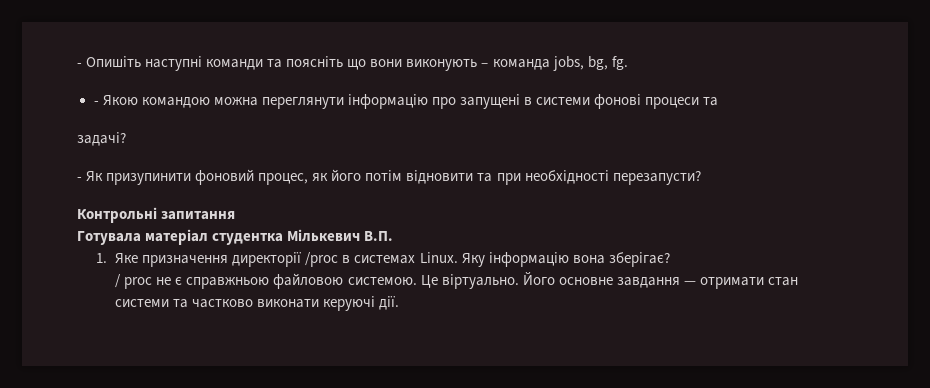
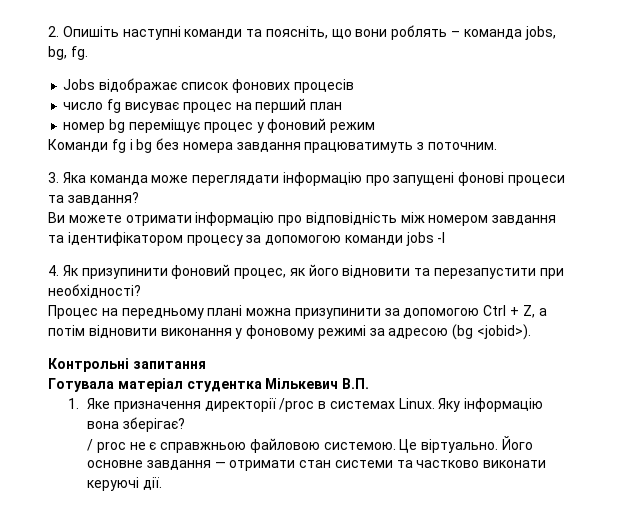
- - Опишіть наступні команди та поясніть що вони виконують – команда jobs, bg, fg.
+ 2. Опишіть наступні команди та поясніть, що вони роблять – команда jobs, bg, fg.
- - Якою командою можна переглянути інформацію про запущені в системи фонові процеси та
- задачі?
- - Як призупинити фоновий процес, як його потім відновити та при необхідності перезапусти?
+ Jobs відображає список фонових процесів
+ число fg висуває процес на перший план
+ номер bg переміщує процес у фоновий режим
+ Команди fg і bg без номера завдання працюватимуть з поточним.
+ 3. Яка команда може переглядати інформацію про запущені фонові процеси та завдання?
+ Ви можете отримати інформацію про відповідність між номером завдання та ідентифікатором процесу за допомогою команди jobs -l
+ 4. Як призупинити фоновий процес, як його відновити та перезапустити при необхідності?
+ Процес на передньому плані можна призупинити за допомогою Ctrl + Z, а потім відновити виконання у фоновому режимі за адресою (bg <jobid>).

